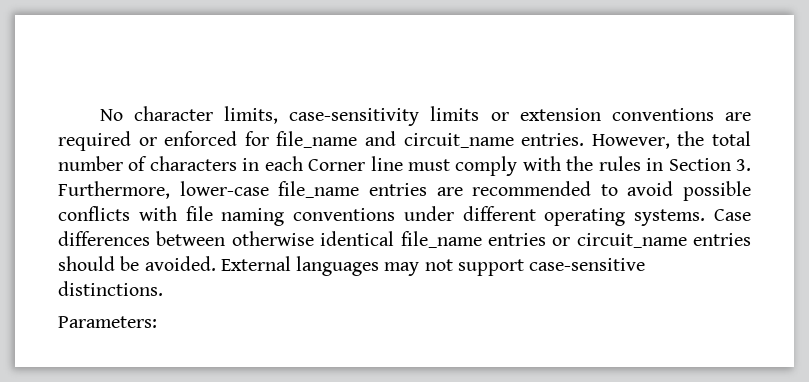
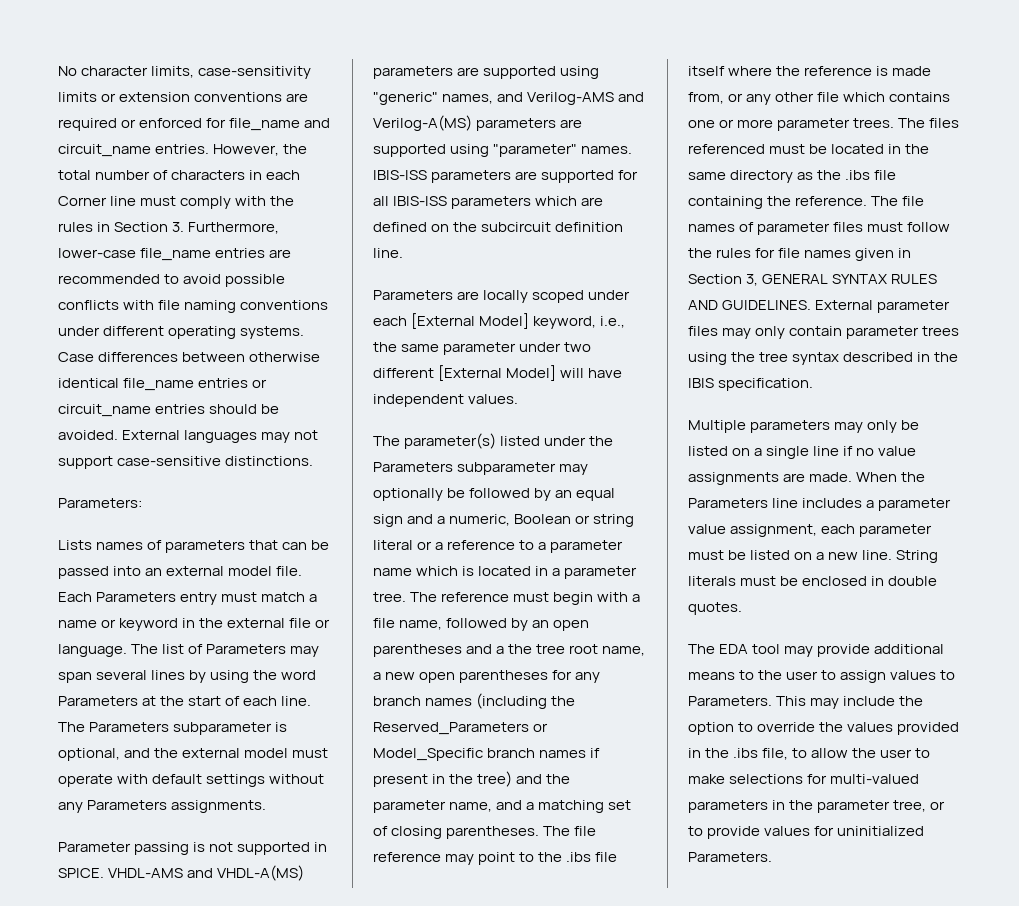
+ Lists names of parameters that can be passed into an external model file. Each Parameters entry must match a name or keyword in the external file or language. The list of Parameters may span several lines by using the word Parameters at the start of each line. The Parameters subparameter is optional, and the external model must operate with default settings without any Parameters assignments.
+ Parameter passing is not supported in SPICE. VHDL-AMS and VHDL-A(MS) parameters are supported using "generic" names, and Verilog-AMS and Verilog-A(MS) parameters are supported using "parameter" names. IBIS-ISS parameters are supported for all IBIS-ISS parameters which are defined on the subcircuit definition line.
+ Parameters are locally scoped under each [External Model] keyword, i.e., the same parameter under two different [External Model] will have independent values.
+ The parameter(s) listed under the Parameters subparameter may optionally be followed by an equal sign and a numeric, Boolean or string literal or a reference to a parameter name which is located in a parameter tree. The reference must begin with a file name, followed by an open parentheses and a the tree root name, a new open parentheses for any branch names (including the Reserved_Parameters or Model_Specific branch names if present in the tree) and the parameter name, and a matching set of closing parentheses. The file reference may point to the .ibs file itself where the reference is made from, or any other file which contains one or more parameter trees. The files referenced must be located in the same directory as the .ibs file containing the reference. The file names of parameter files must follow the rules for file names given in Section 3, GENERAL SYNTAX RULES AND GUIDELINES. External parameter files may only contain parameter trees using the tree syntax described in the IBIS specification.
+ Multiple parameters may only be listed on a single line if no value assignments are made. When the Parameters line includes a parameter value assignment, each parameter must be listed on a new line. String literals must be enclosed in double quotes.
+ The EDA tool may provide additional means to the user to assign values to Parameters. This may include the option to override the values provided in the .ibs file, to allow the user to make selections for multi-valued parameters in the parameter tree, or to provide values for uninitialized Parameters.

